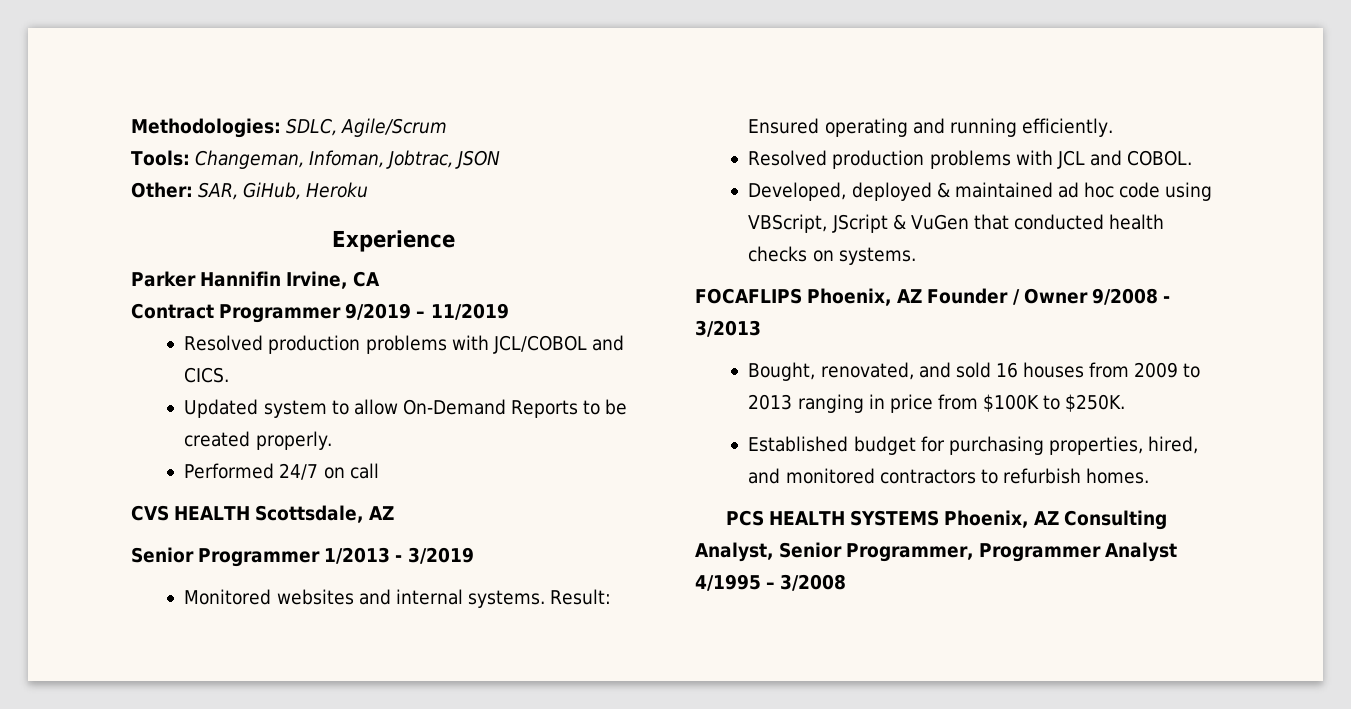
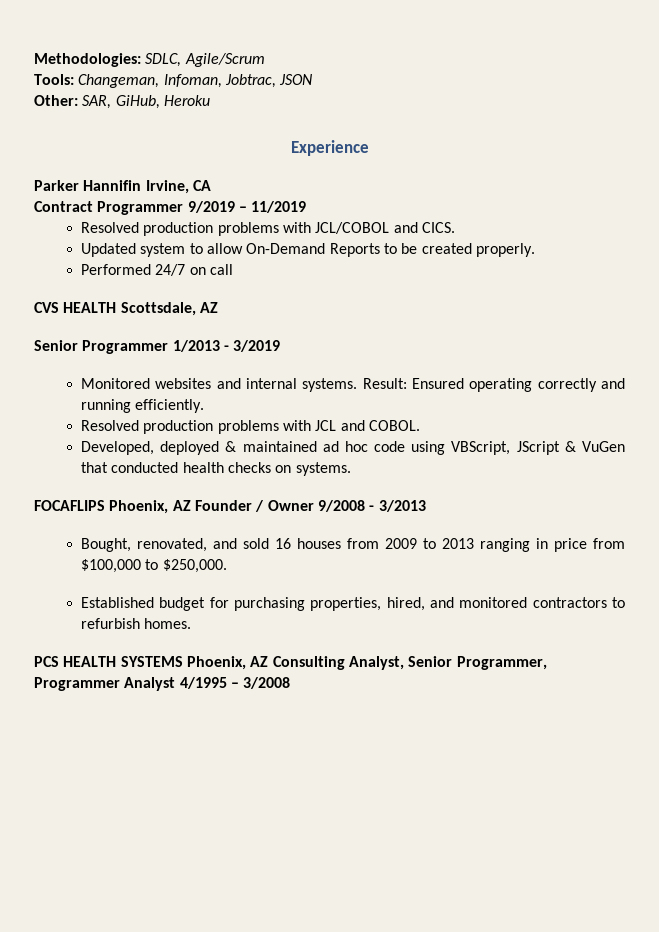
- Result: Ensured operating and running efficiently.
+ Result: Ensured operating correctly and running efficiently.
- Bought, renovated, and sold 16 houses from 2009 to 2013 ranging in price from $100K to $250K.
+ Bought, renovated, and sold 16 houses from 2009 to 2013 ranging in price from $100,000 to $250,000.

